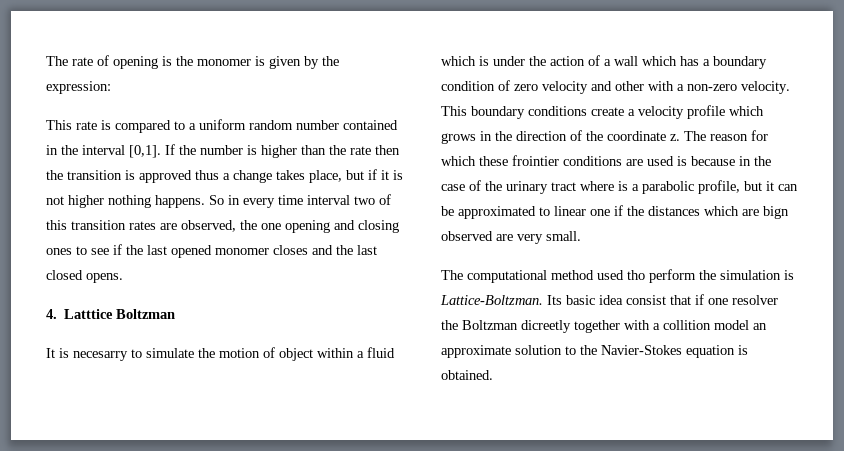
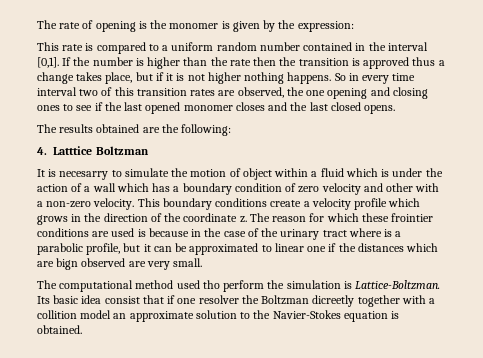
+ The results obtained are the following:

